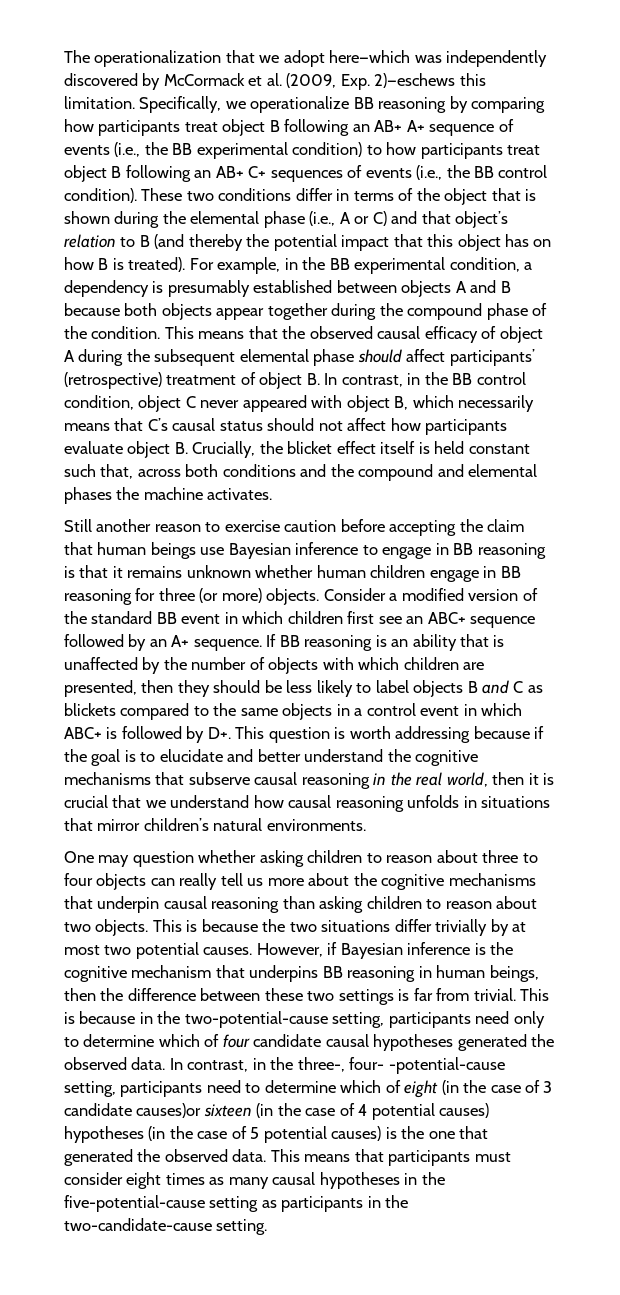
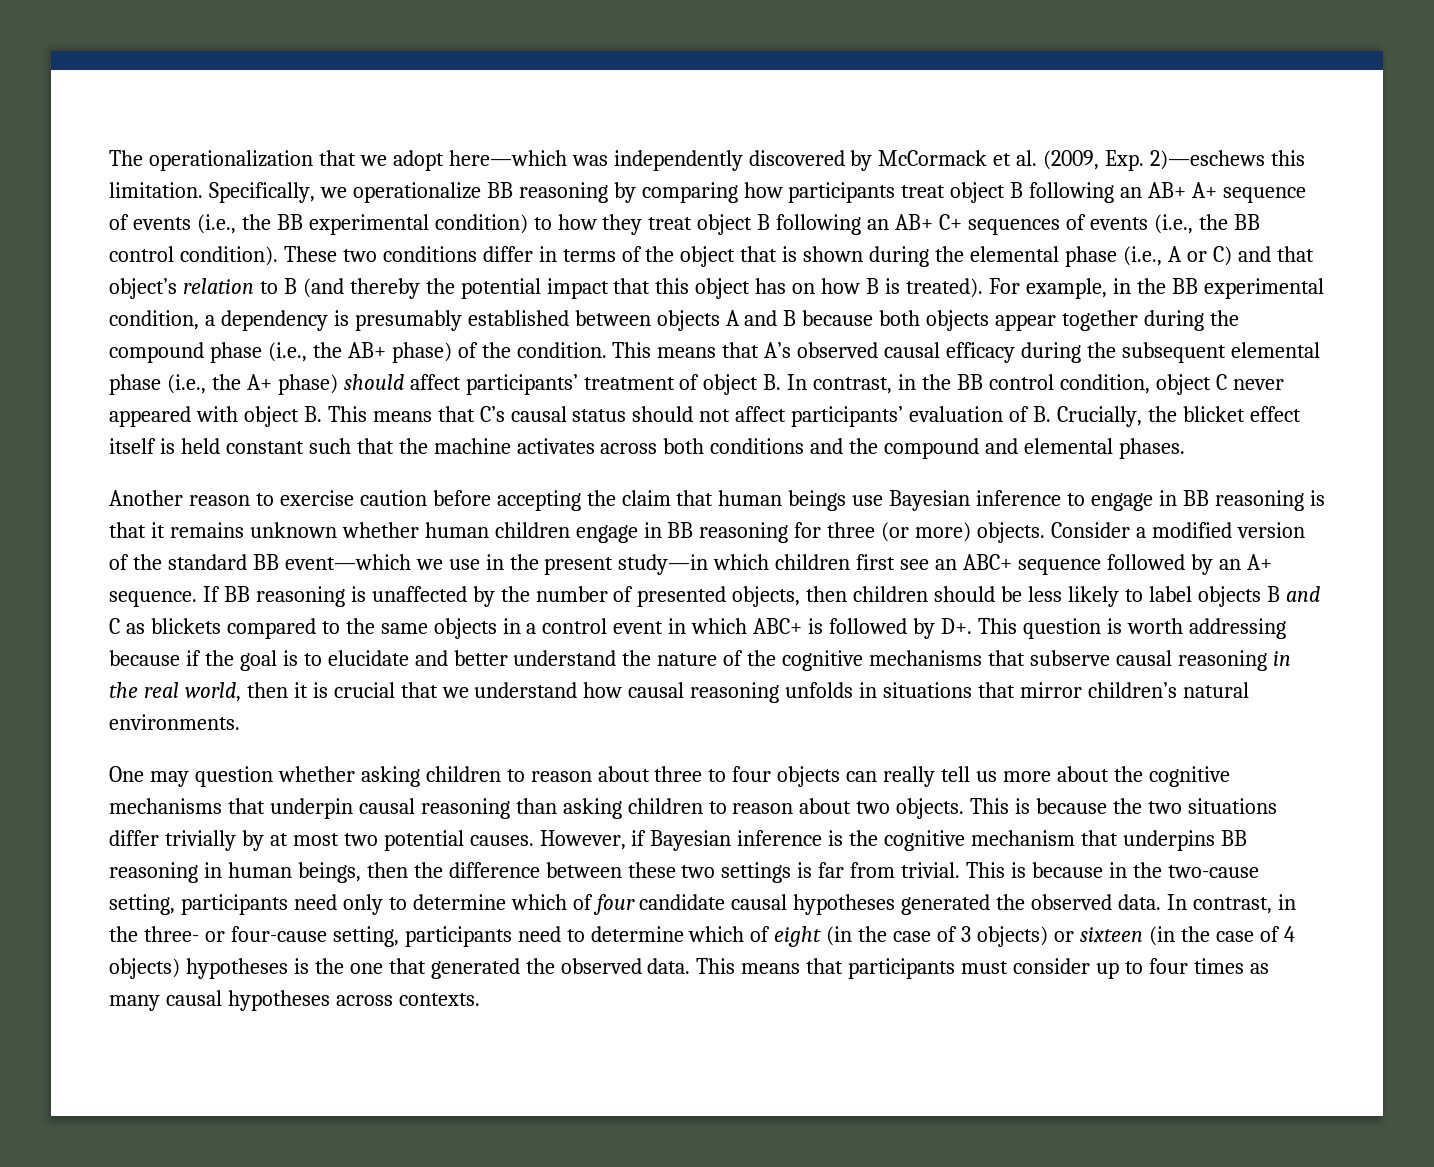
- Specifically, we operationalize BB reasoning by comparing how participants treat object B following an AB+ A+ sequence of events (i.e., the BB experimental condition) to how participants treat object B following an AB+ C+ sequences of events (i.e., the BB control condition).
+ Specifically, we operationalize BB reasoning by comparing how participants treat object B following an AB+ A+ sequence of events (i.e., the BB experimental condition) to how they treat object B following an AB+ C+ sequences of events (i.e., the BB control condition).
- For example, in the BB experimental condition, a dependency is presumably established between objects A and B because both objects appear together during the compound phase of the condition.
+ For example, in the BB experimental condition, a dependency is presumably established between objects A and B because both objects appear together during the compound phase (i.e., the AB+ phase) of the condition.
- This means that the observed causal efficacy of object A during the subsequent elemental phase should affect participants’ (retrospective) treatment of object B. In contrast, in the BB control condition, object C never appeared with object B, which necessarily means that C’s causal status should not affect how participants evaluate object B. Crucially, the blicket effect itself is held constant such that, across both conditions and the compound and elemental phases the machine activates.
- Still another reason to exercise caution before accepting the claim that human beings use Bayesian inference to engage in BB reasoning is that it remains unknown whether human children engage in BB reasoning for three (or more) objects.
+ This means that A’s observed causal efficacy during the subsequent elemental phase (i.e., the A+ phase) should affect participants’ treatment of object B. In contrast, in the BB control condition, object C never appeared with object B. This means that C’s causal status should not affect participants’ evaluation of B. Crucially, the blicket effect itself is held constant such that the machine activates across both conditions and the compound and elemental phases.
+ Another reason to exercise caution before accepting the claim that human beings use Bayesian inference to engage in BB reasoning is that it remains unknown whether human children engage in BB reasoning for three (or more) objects.
- Consider a modified version of the standard BB event in which children first see an ABC+ sequence followed by an A+ sequence.
+ Consider a modified version of the standard BB event—which we use in the present study—in which children first see an ABC+ sequence followed by an A+ sequence.
- If BB reasoning is an ability that is unaffected by the number of objects with which children are presented, then they should be less likely to label objects B and C as blickets compared to the same objects in a control event in which ABC+ is followed by D+. This question is worth addressing because if the goal is to elucidate and better understand the cognitive mechanisms that subserve causal reasoning in the real world, then it is crucial that we understand how causal reasoning unfolds in situations that mirror children’s natural environments.
+ If BB reasoning is unaffected by the number of presented objects, then children should be less likely to label objects B and C as blickets compared to the same objects in a control event in which ABC+ is followed by D+. This question is worth addressing because if the goal is to elucidate and better understand the nature of the cognitive mechanisms that subserve causal reasoning in the real world, then it is crucial that we understand how causal reasoning unfolds in situations that mirror children’s natural environments.
- This is because in the two-potential-cause setting, participants need only to determine which of four candidate causal hypotheses generated the observed data.
+ This is because in the two-cause setting, participants need only to determine which of four candidate causal hypotheses generated the observed data.
- In contrast, in the three-, four- -potential-cause setting, participants need to determine which of eight (in the case of 3 candidate causes)or sixteen (in the case of 4 potential causes) hypotheses (in the case of 5 potential causes) is the one that generated the observed data.
+ In contrast, in the three- or four-cause setting, participants need to determine which of eight (in the case of 3 objects) or sixteen (in the case of 4 objects) hypotheses is the one that generated the observed data.
- This means that participants must consider eight times as many causal hypotheses in the five-potential-cause setting as participants in the two-candidate-cause setting.
+ This means that participants must consider up to four times as many causal hypotheses across contexts.

